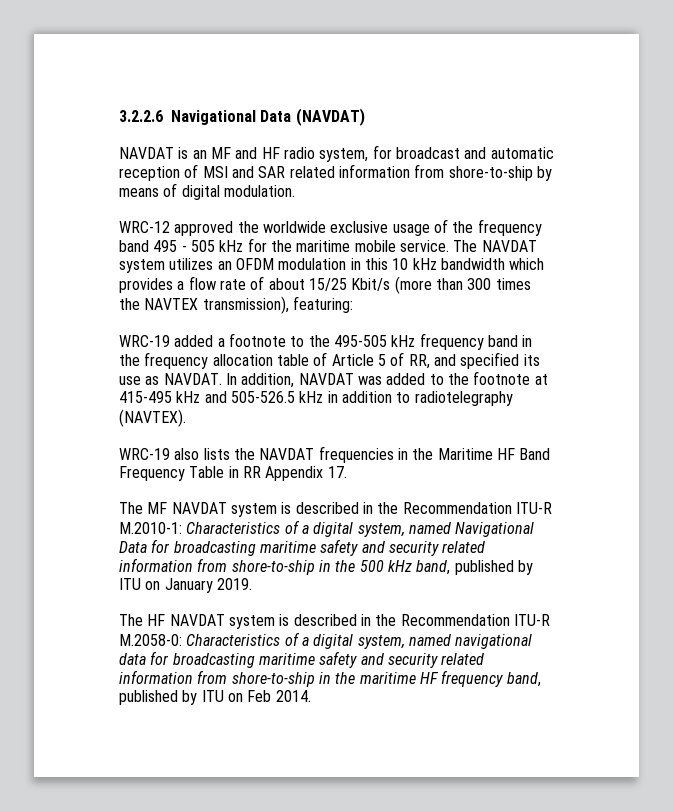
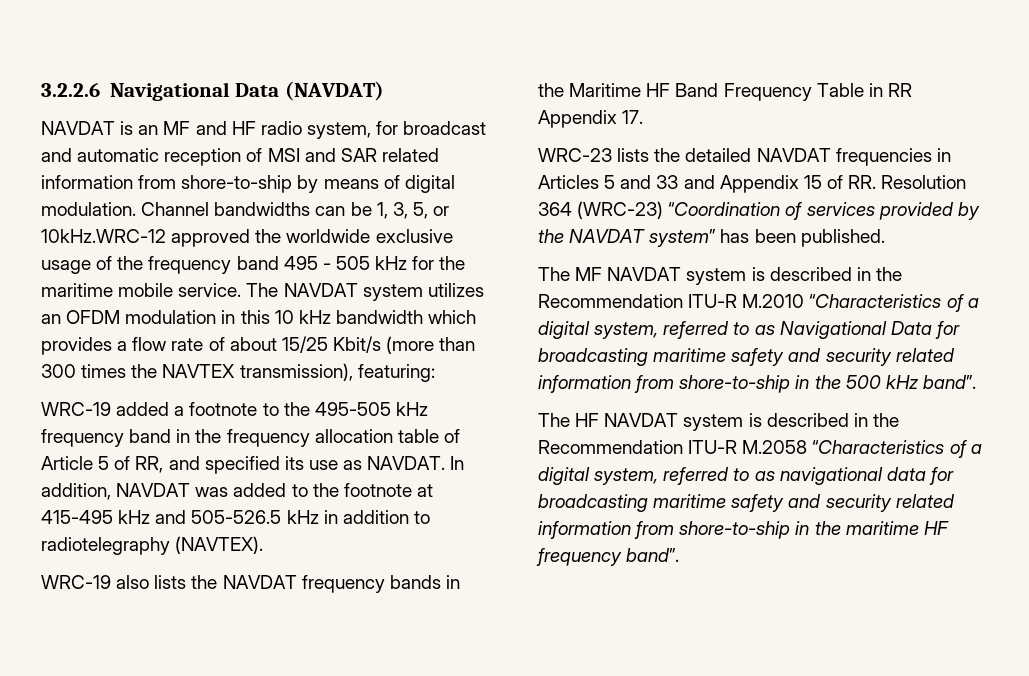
- NAVDAT is an MF and HF radio system, for broadcast and automatic reception of MSI and SAR related information from shore-to-ship by means of digital modulation.
- WRC-12 approved the worldwide exclusive usage of the frequency band 495 - 505 kHz for the maritime mobile service.
+ NAVDAT is an MF and HF radio system, for broadcast and automatic reception of MSI and SAR related information from shore-to-ship by means of digital modulation. Channel bandwidths can be 1, 3, 5, or 10kHz.WRC-12 approved the worldwide exclusive usage of the frequency band 495 - 505 kHz for the maritime mobile service.
- WRC-19 also lists the NAVDAT frequencies in the Maritime HF Band Frequency Table in RR Appendix 17.
+ WRC-19 also lists the NAVDAT frequency bands in the Maritime HF Band Frequency Table in RR Appendix 17.
+ WRC-23 lists the detailed NAVDAT frequencies in Articles 5 and 33 and Appendix 15 of RR. Resolution 364 (WRC-23) “Coordination of services provided by the NAVDAT system” has been published.
- The MF NAVDAT system is described in the Recommendation ITU-R M.2010-1: Characteristics of a digital system, named Navigational Data for broadcasting maritime safety and security related information from shore-to-ship in the 500 kHz band, published by ITU on January 2019.
+ The MF NAVDAT system is described in the Recommendation ITU-R M.2010 “Characteristics of a digital system, referred to as Navigational Data for broadcasting maritime safety and security related information from shore-to-ship in the 500 kHz band”.
- The HF NAVDAT system is described in the Recommendation ITU-R M.2058-0: Characteristics of a digital system, named navigational data for broadcasting maritime safety and security related information from shore-to-ship in the maritime HF frequency band, published by ITU on Feb 2014.
+ The HF NAVDAT system is described in the Recommendation ITU-R M.2058 “Characteristics of a digital system, referred to as navigational data for broadcasting maritime safety and security related information from shore-to-ship in the maritime HF frequency band”.

